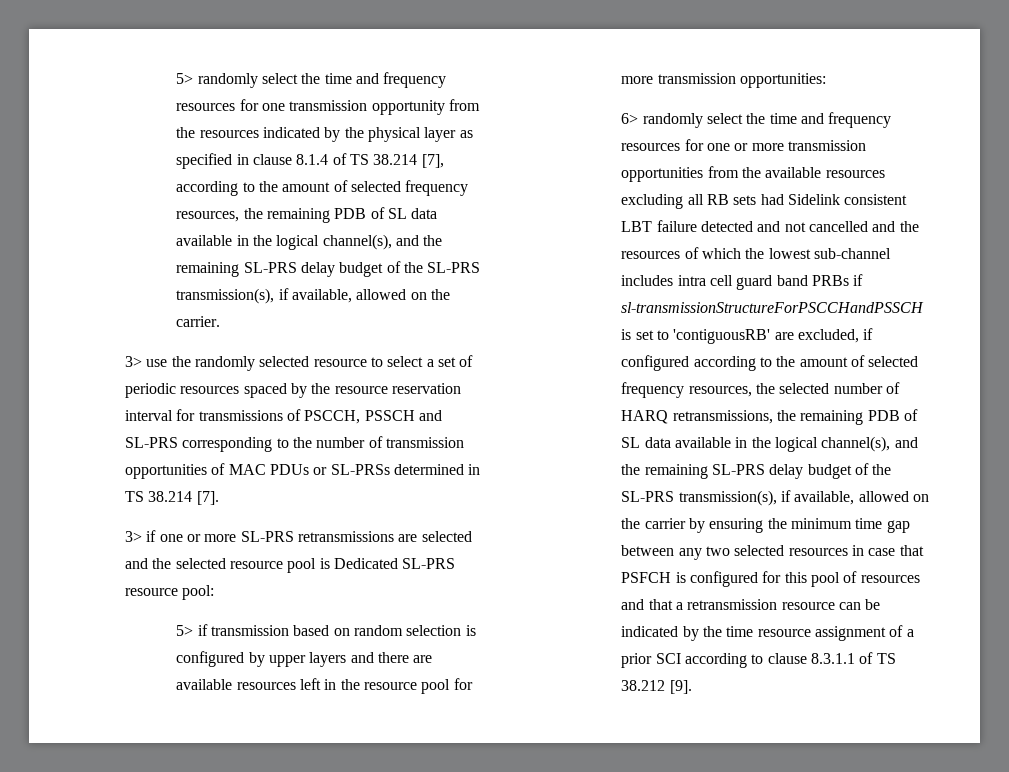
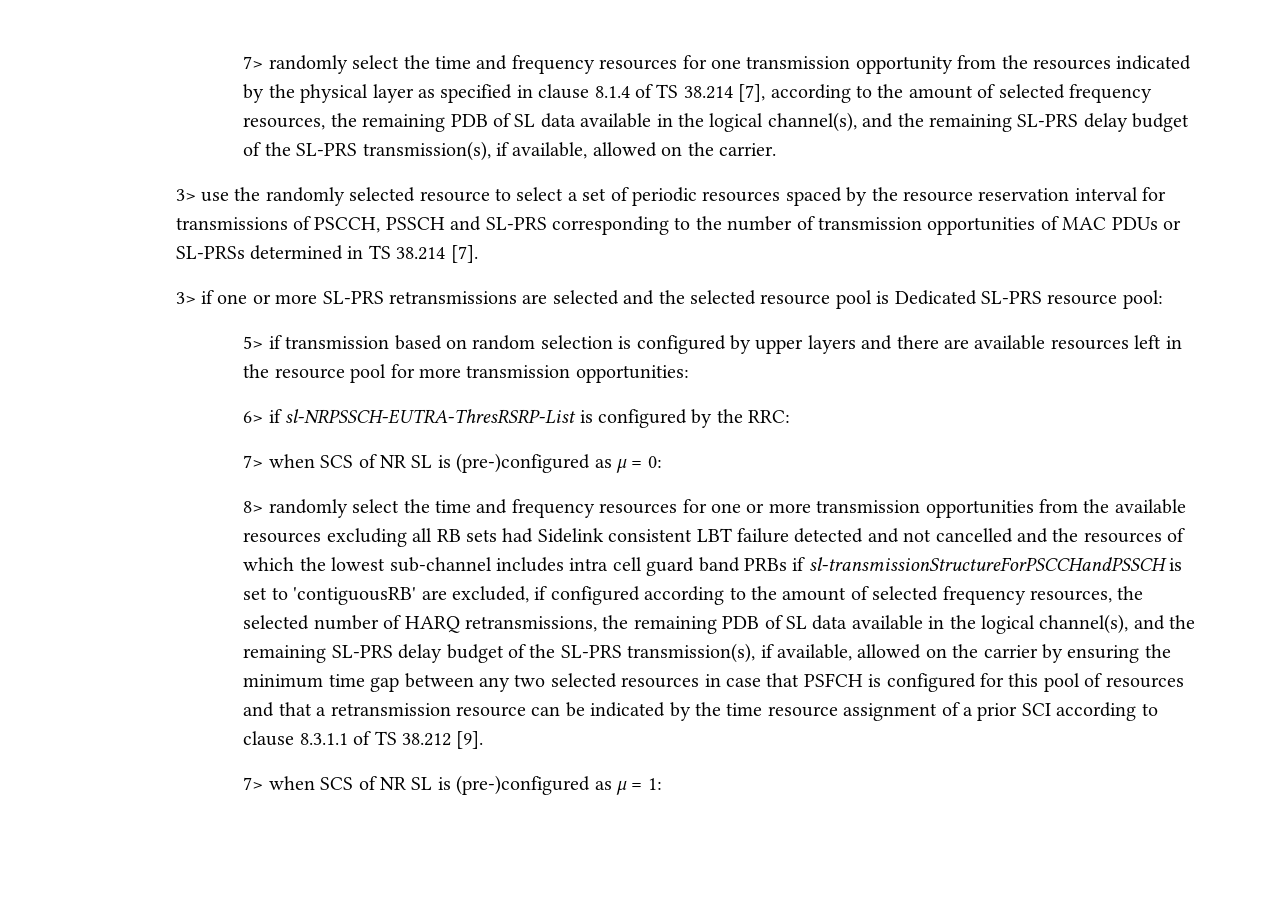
- 5> randomly select the time and frequency resources for one transmission opportunity from the resources indicated by the physical layer as specified in clause 8.1.4 of TS 38.214 [7], according to the amount of selected frequency resources, the remaining PDB of SL data available in the logical channel(s), and the remaining SL-PRS delay budget of the SL-PRS transmission(s), if available, allowed on the carrier.
+ 7> randomly select the time and frequency resources for one transmission opportunity from the resources indicated by the physical layer as specified in clause 8.1.4 of TS 38.214 [7], according to the amount of selected frequency resources, the remaining PDB of SL data available in the logical channel(s), and the remaining SL-PRS delay budget of the SL-PRS transmission(s), if available, allowed on the carrier.
- 6> randomly select the time and frequency resources for one or more transmission opportunities from the available resources excluding all RB sets had Sidelink consistent LBT failure detected and not cancelled and the resources of which the lowest sub-channel includes intra cell guard band PRBs if sl-transmissionStructureForPSCCHandPSSCH is set to 'contiguousRB' are excluded, if configured according to the amount of selected frequency resources, the selected number of HARQ retransmissions, the remaining PDB of SL data available in the logical channel(s), and the remaining SL-PRS delay budget of the SL-PRS transmission(s), if available, allowed on the carrier by ensuring the minimum time gap between any two selected resources in case that PSFCH is configured for this pool of resources and that a retransmission resource can be indicated by the time resource assignment of a prior SCI according to clause 8.3.1.1 of TS 38.212 [9].
+ 6> if sl-NRPSSCH-EUTRA-ThresRSRP-List is configured by the RRC:
+ 7> when SCS of NR SL is (pre-)configured as μ = 0:
+ 8> randomly select the time and frequency resources for one or more transmission opportunities from the available resources excluding all RB sets had Sidelink consistent LBT failure detected and not cancelled and the resources of which the lowest sub-channel includes intra cell guard band PRBs if sl-transmissionStructureForPSCCHandPSSCH is set to 'contiguousRB' are excluded, if configured according to the amount of selected frequency resources, the selected number of HARQ retransmissions, the remaining PDB of SL data available in the logical channel(s), and the remaining SL-PRS delay budget of the SL-PRS transmission(s), if available, allowed on the carrier by ensuring the minimum time gap between any two selected resources in case that PSFCH is configured for this pool of resources and that a retransmission resource can be indicated by the time resource assignment of a prior SCI according to clause 8.3.1.1 of TS 38.212 [9].
+ 7> when SCS of NR SL is (pre-)configured as μ = 1:

